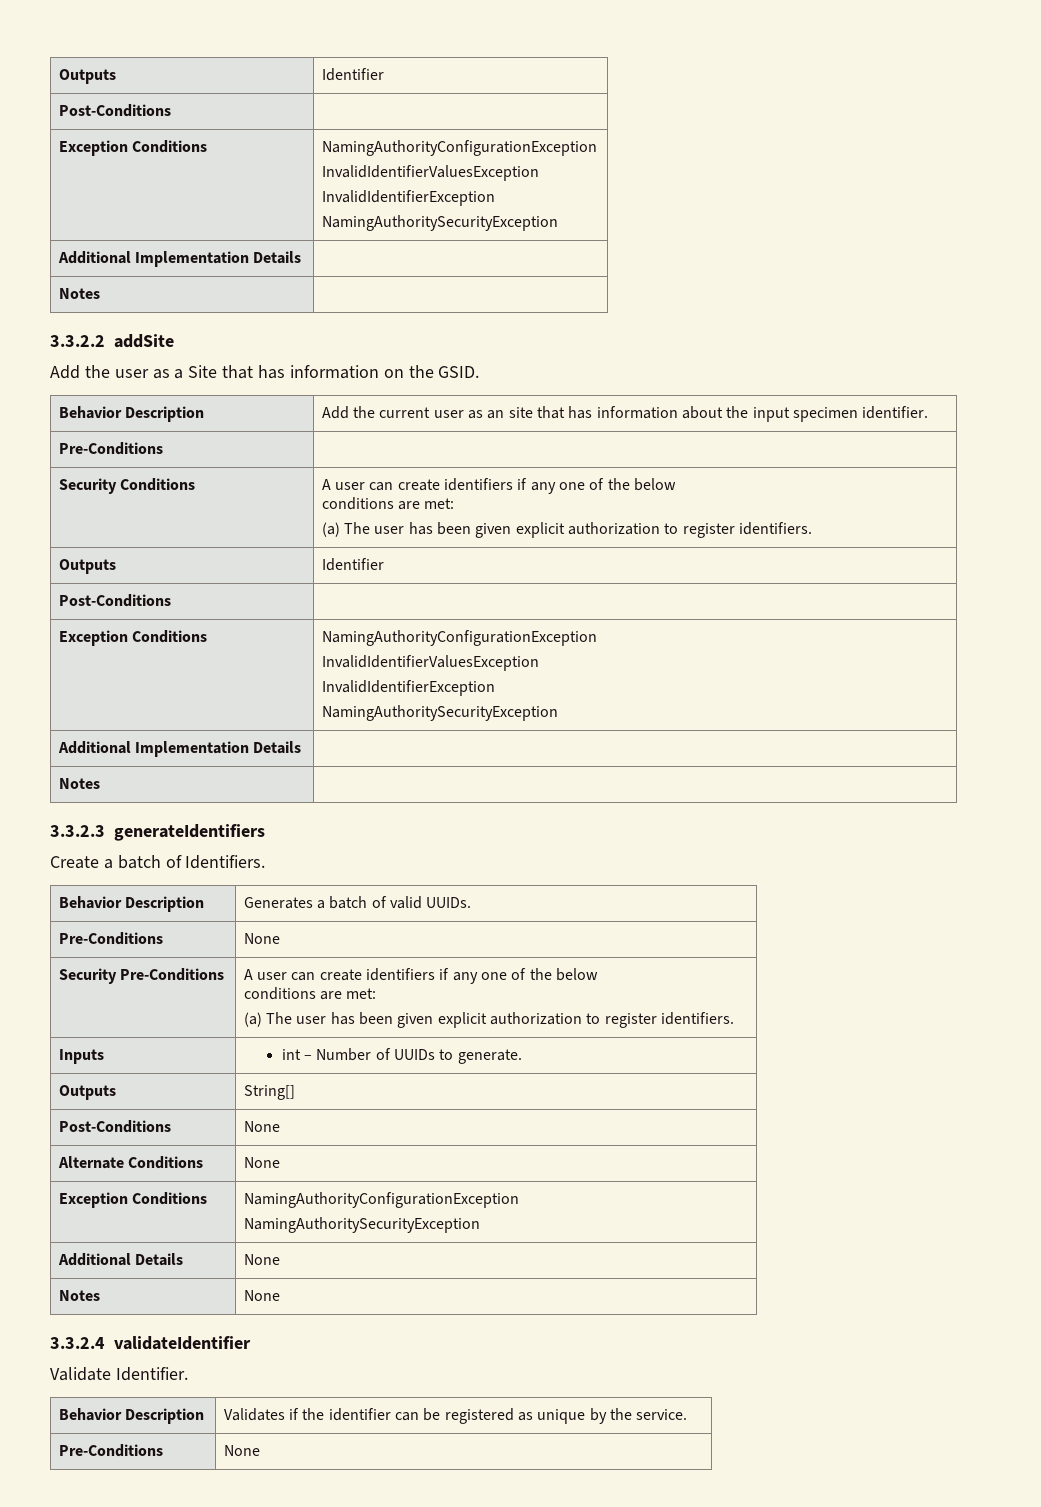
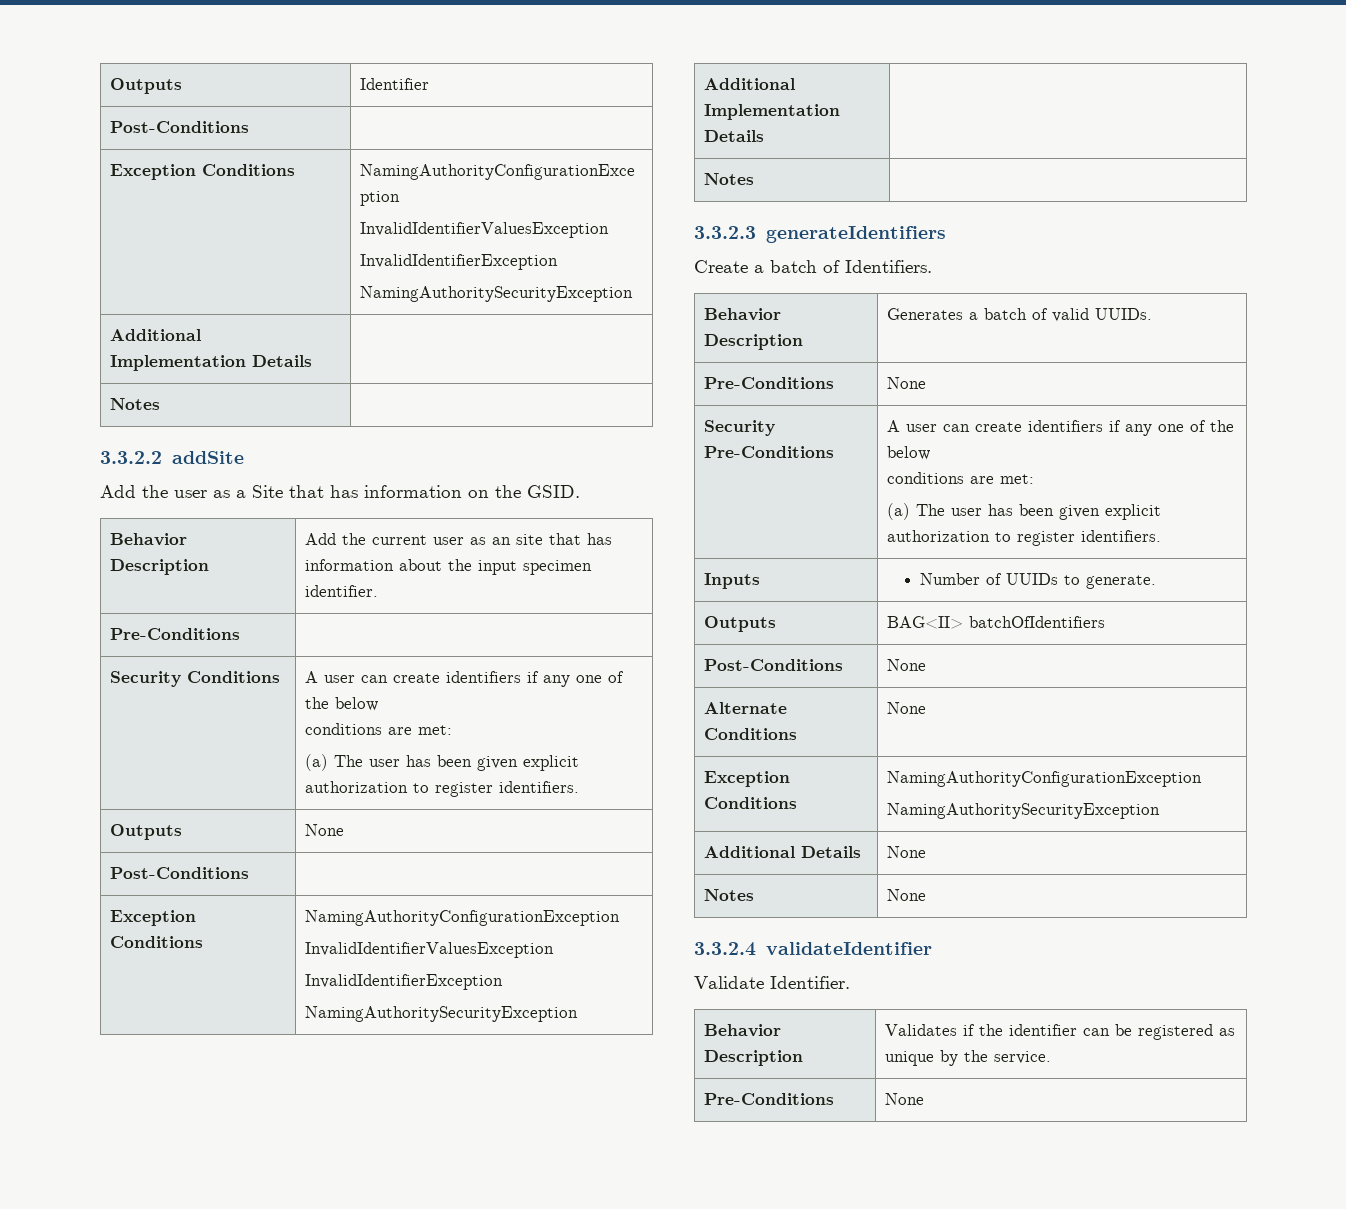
  Security Conditions | A user can create identifiers if any one of the below
  conditions are met:
  (a) The user has been given explicit authorization to register identifiers.
- Outputs | Identifier
+ Outputs | None
- Inputs | int – Number of UUIDs to generate.
+ Inputs | Number of UUIDs to generate.
- Outputs | String[]
+ Outputs | BAG<II> batchOfIdentifiers

